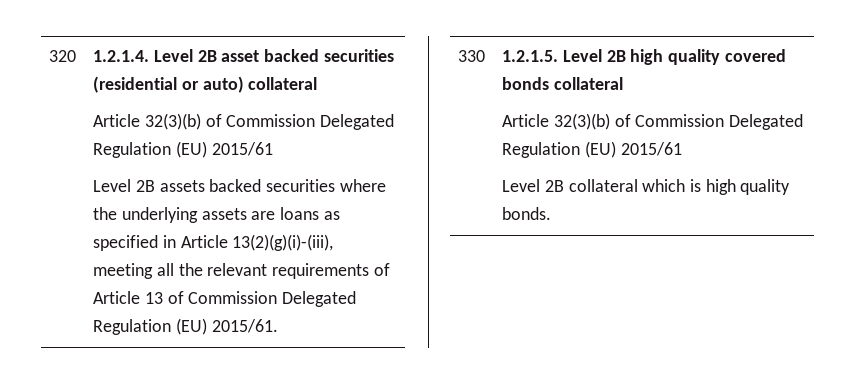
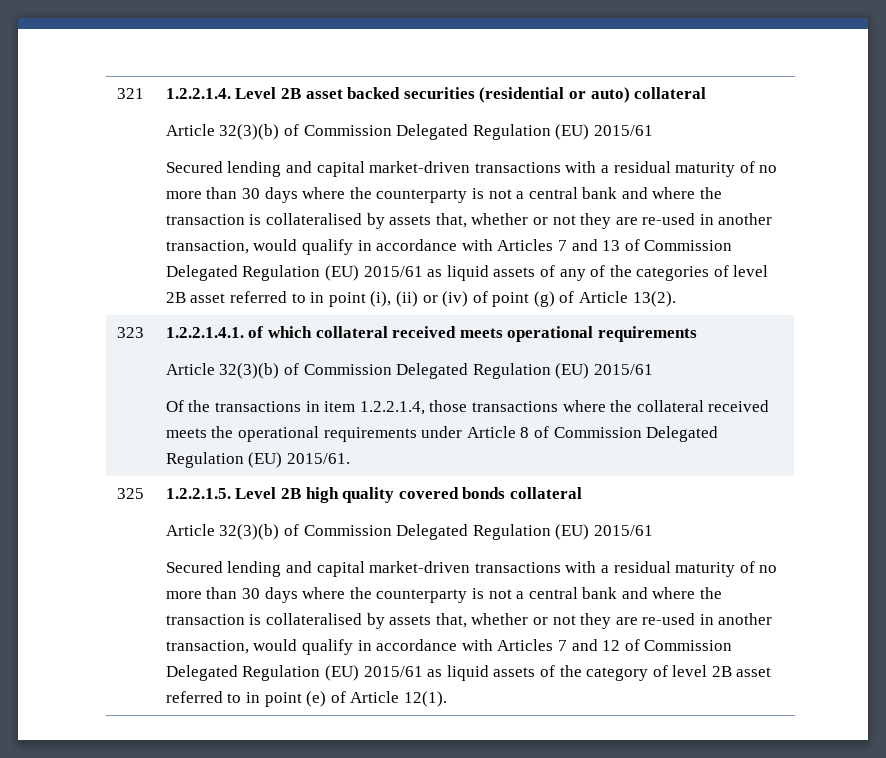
- 320 | 1.2.1.4. Level 2B asset backed securities (residential or auto) collateral
+ 321 | 1.2.2.1.4. Level 2B asset backed securities (residential or auto) collateral
- Level 2B assets backed securities where the underlying assets are loans as specified in Article 13(2)(g)(i)-(iii), meeting all the relevant requirements of Article 13 of Commission Delegated Regulation (EU) 2015/61.
+ Secured lending and capital market-driven transactions with a residual maturity of no more than 30 days where the counterparty is not a central bank and where the transaction is collateralised by assets that, whether or not they are re-used in another transaction, would qualify in accordance with Articles 7 and 13 of Commission Delegated Regulation (EU) 2015/61 as liquid assets of any of the categories of level 2B asset referred to in point (i), (ii) or (iv) of point (g) of Article 13(2).
+ 323 | 1.2.2.1.4.1. of which collateral received meets operational requirements
+ Article 32(3)(b) of Commission Delegated Regulation (EU) 2015/61
+ Of the transactions in item 1.2.2.1.4, those transactions where the collateral received meets the operational requirements under Article 8 of Commission Delegated Regulation (EU) 2015/61.
- 330 | 1.2.1.5. Level 2B high quality covered bonds collateral
+ 325 | 1.2.2.1.5. Level 2B high quality covered bonds collateral
- Level 2B collateral which is high quality bonds.
+ Secured lending and capital market-driven transactions with a residual maturity of no more than 30 days where the counterparty is not a central bank and where the transaction is collateralised by assets that, whether or not they are re-used in another transaction, would qualify in accordance with Articles 7 and 12 of Commission Delegated Regulation (EU) 2015/61 as liquid assets of the category of level 2B asset referred to in point (e) of Article 12(1).

